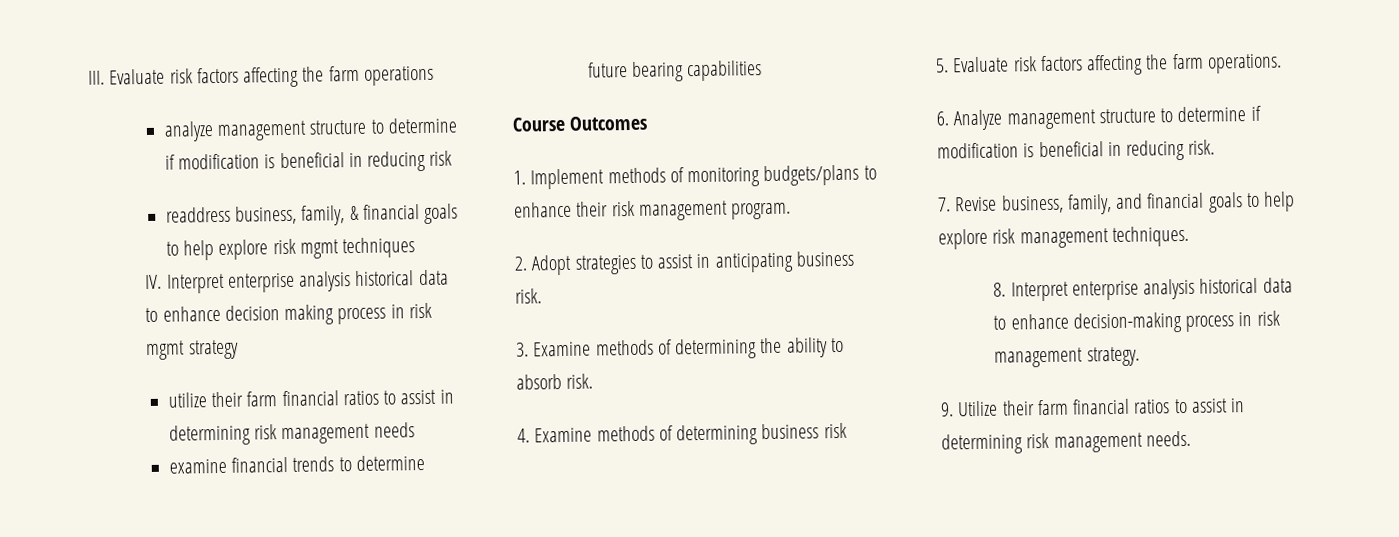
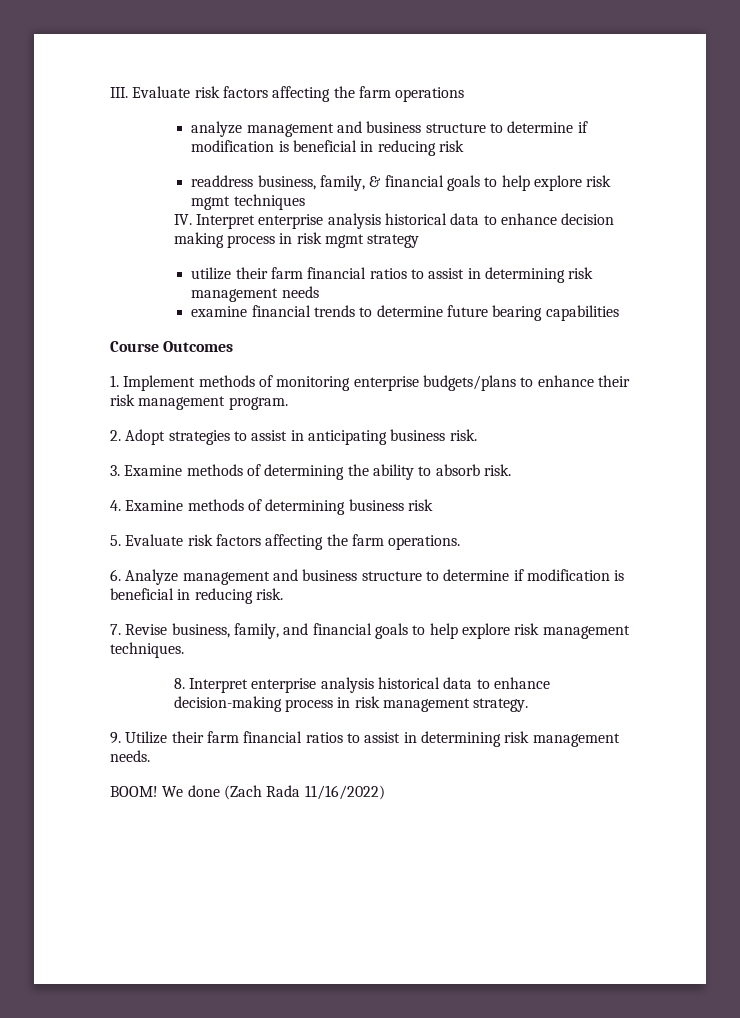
- analyze management structure to determine if modification is beneficial in reducing risk
+ analyze management and business structure to determine if modification is beneficial in reducing risk
- 1. Implement methods of monitoring budgets/plans to enhance their risk management program.
+ 1. Implement methods of monitoring enterprise budgets/plans to enhance their risk management program.
- 6. Analyze management structure to determine if modification is beneficial in reducing risk.
+ 6. Analyze management and business structure to determine if modification is beneficial in reducing risk.
+ BOOM! We done (Zach Rada 11/16/2022)

